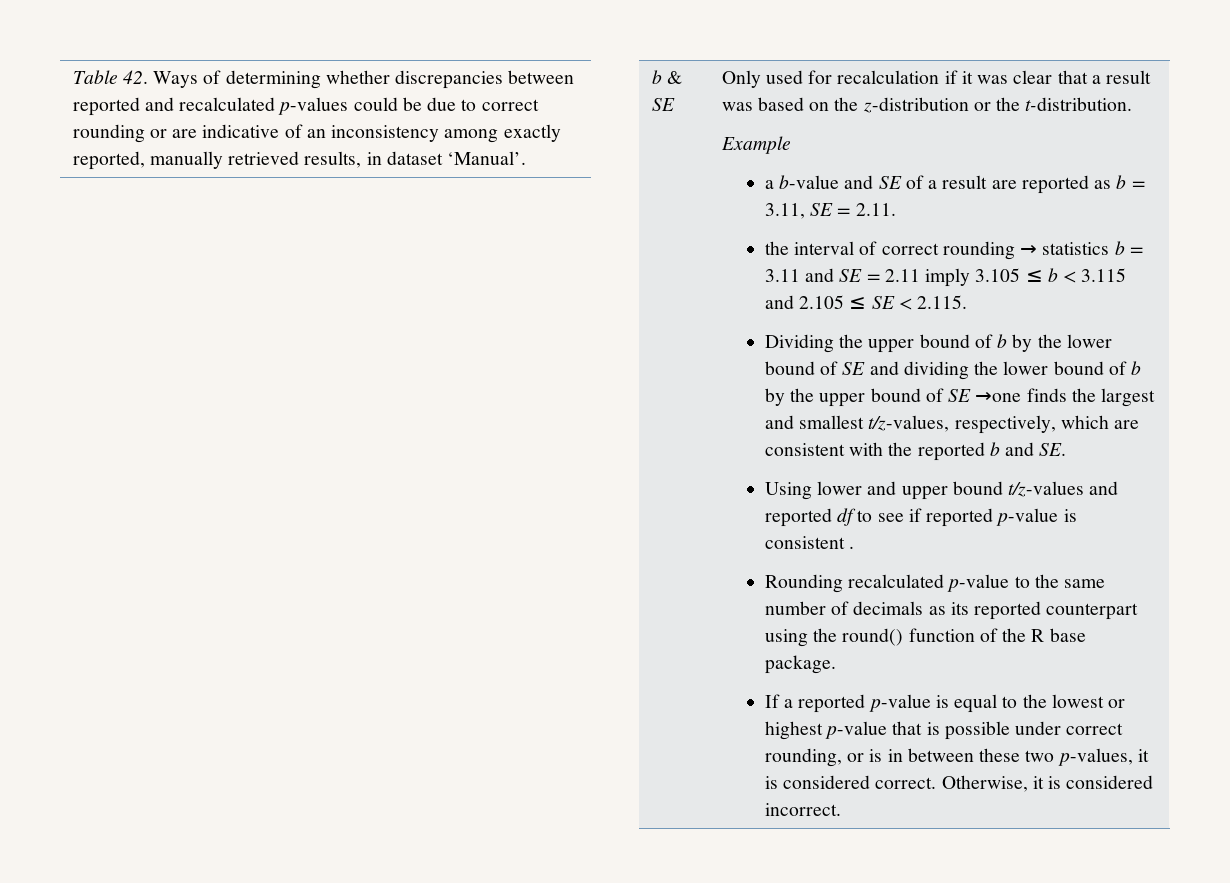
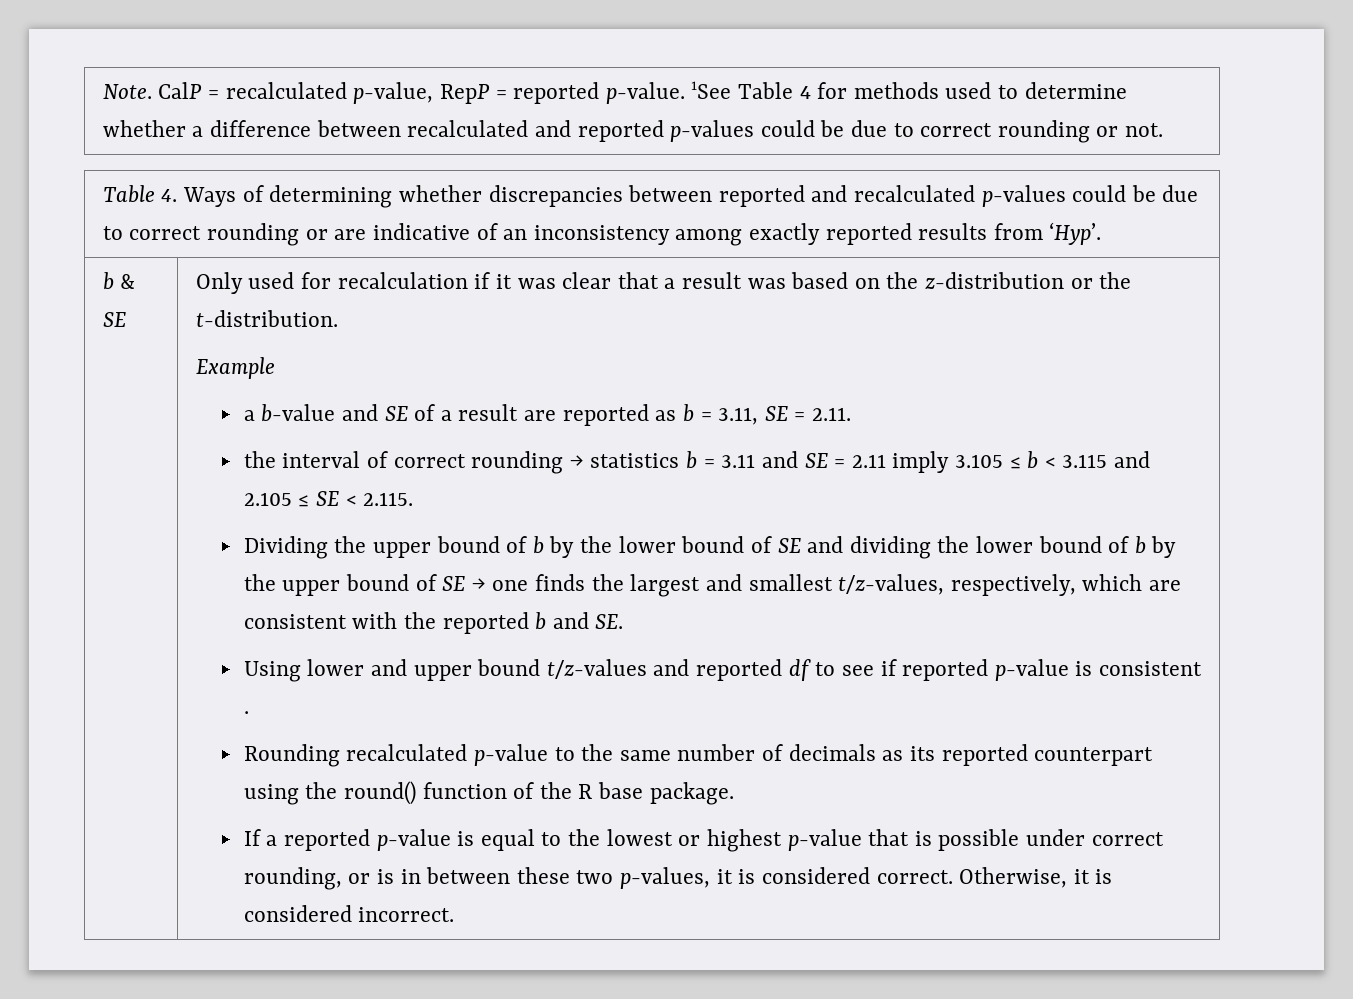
- Table 42. Ways of determining whether discrepancies between reported and recalculated p-values could be due to correct rounding or are indicative of an inconsistency among exactly reported, manually retrieved results, in dataset ‘Manual’.
+ Note. CalP = recalculated p-value, RepP = reported p-value. 1See Table 4 for methods used to determine whether a difference between recalculated and reported p-values could be due to correct rounding or not.
+ Table 4. Ways of determining whether discrepancies between reported and recalculated p-values could be due to correct rounding or are indicative of an inconsistency among exactly reported results from ‘Hyp’.
- Dividing the upper bound of b by the lower bound of SE and dividing the lower bound of b by the upper bound of SE →one finds the largest and smallest t/z-values, respectively, which are consistent with the reported b and SE.
+ Dividing the upper bound of b by the lower bound of SE and dividing the lower bound of b by the upper bound of SE → one finds the largest and smallest t/z-values, respectively, which are consistent with the reported b and SE.

